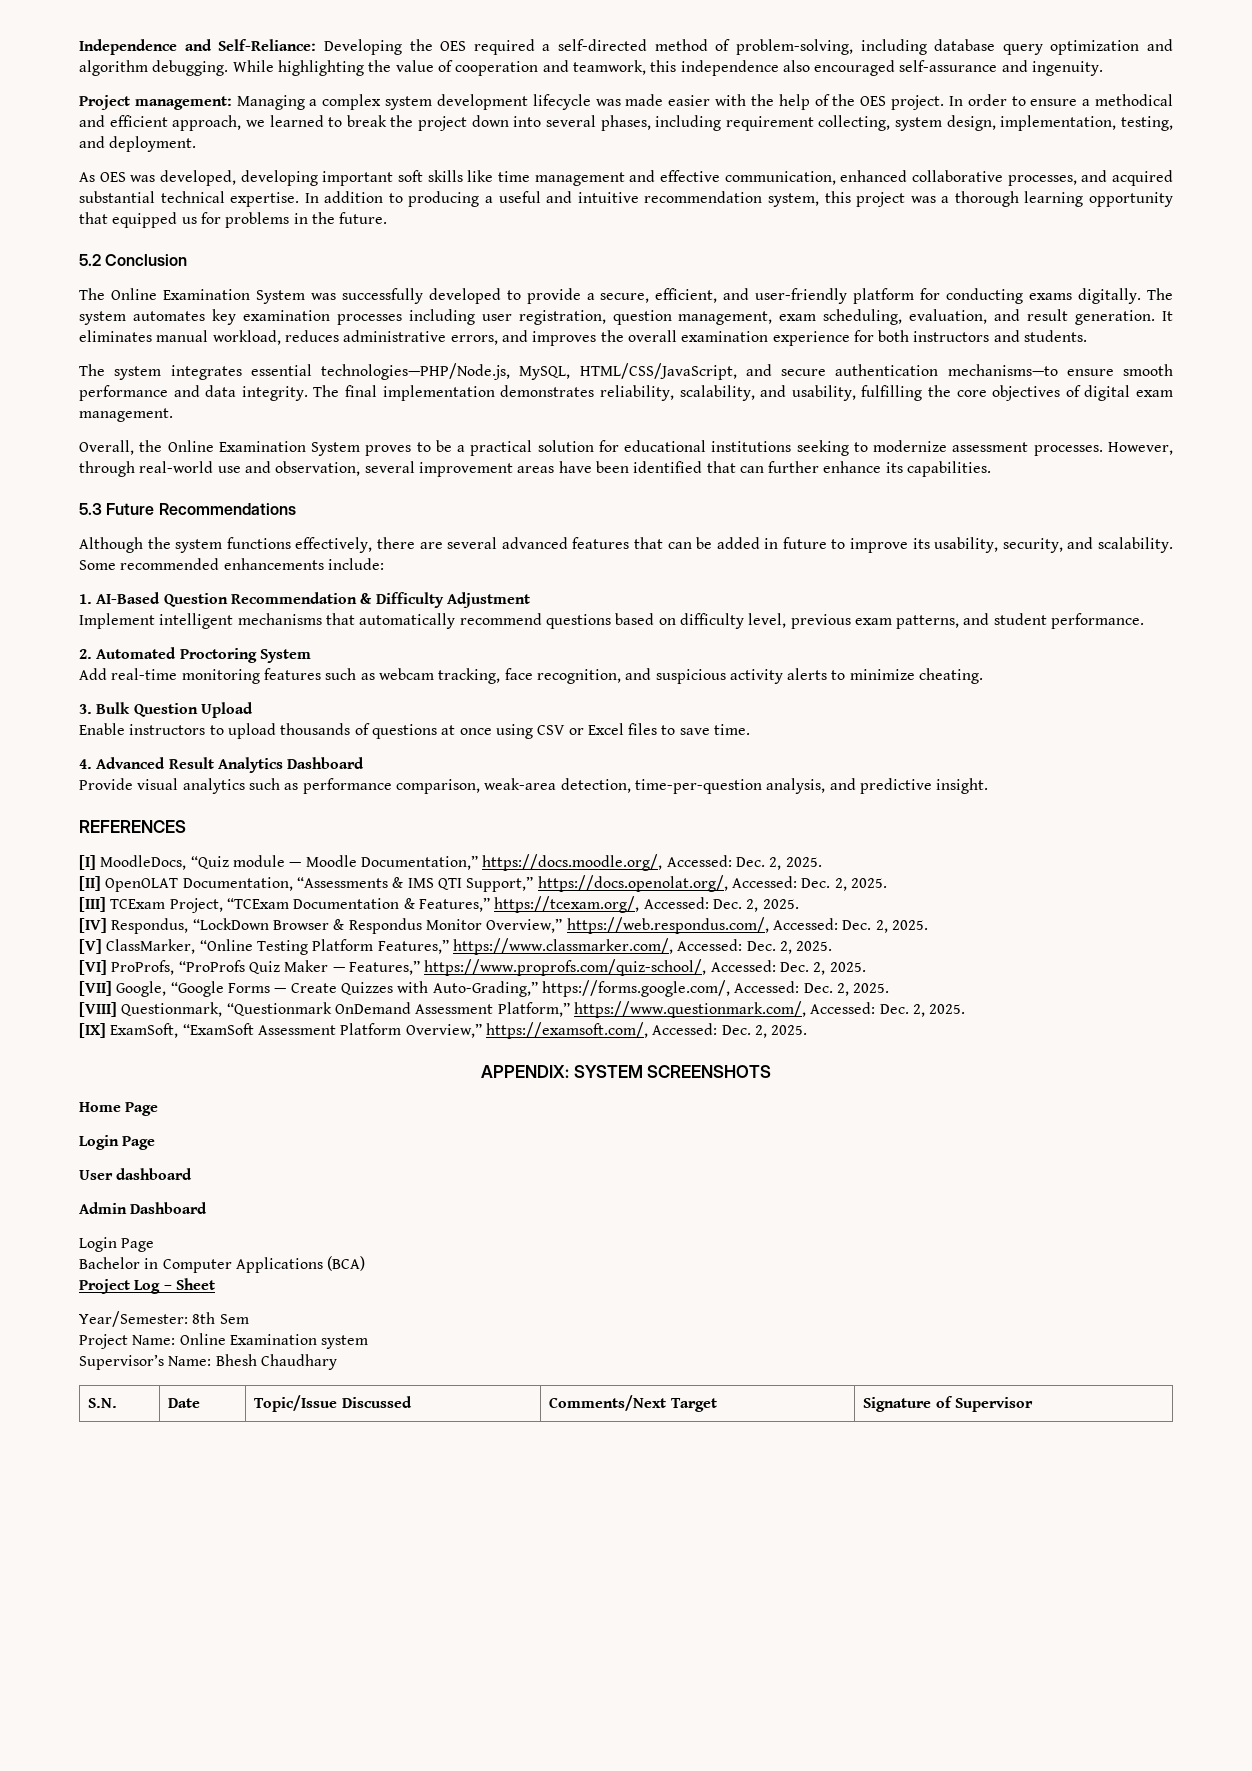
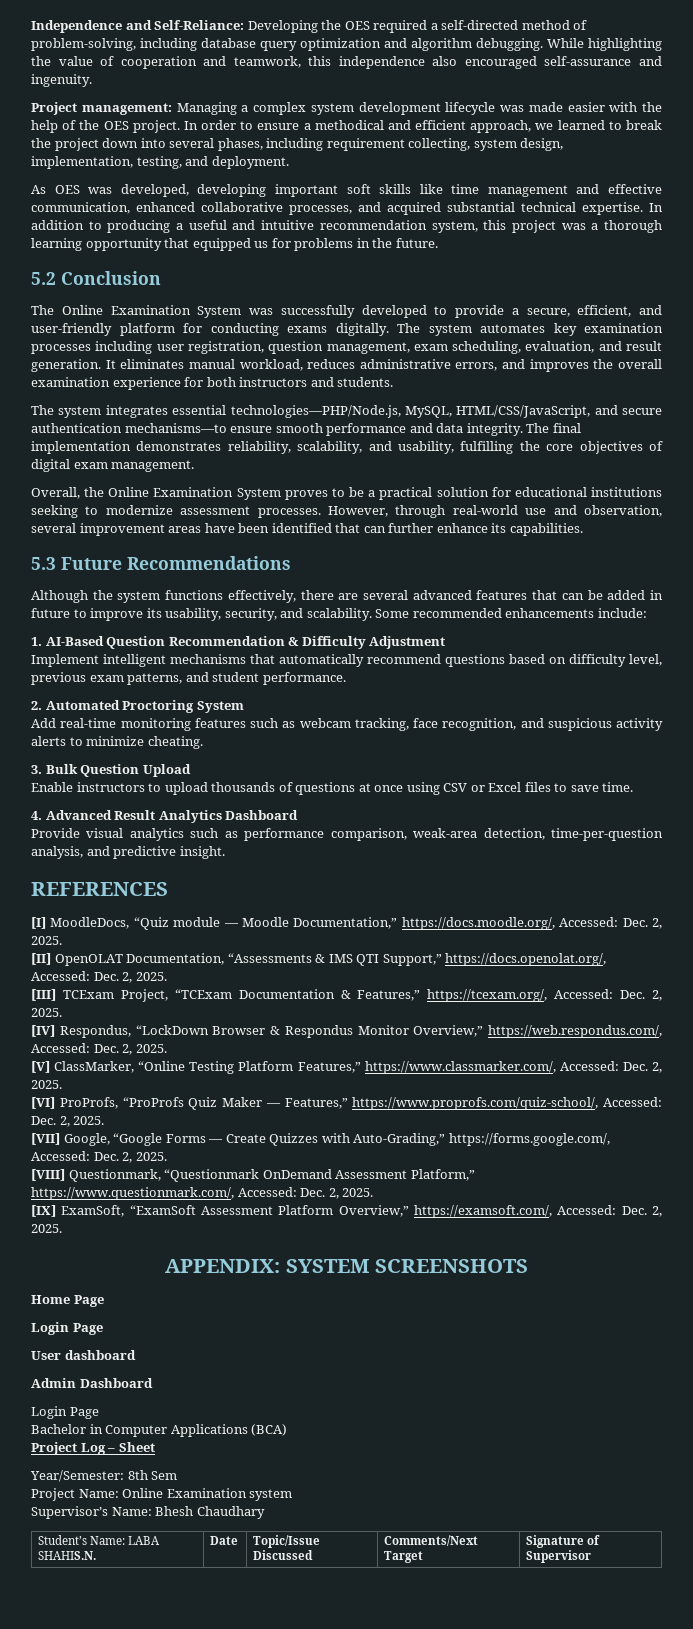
- S.N. | Date | Topic/Issue Discussed | Comments/Next Target | Signature of Supervisor
+ Student’s Name: LABA SHAHIS.N. | Date | Topic/Issue Discussed | Comments/Next Target | Signature of Supervisor

